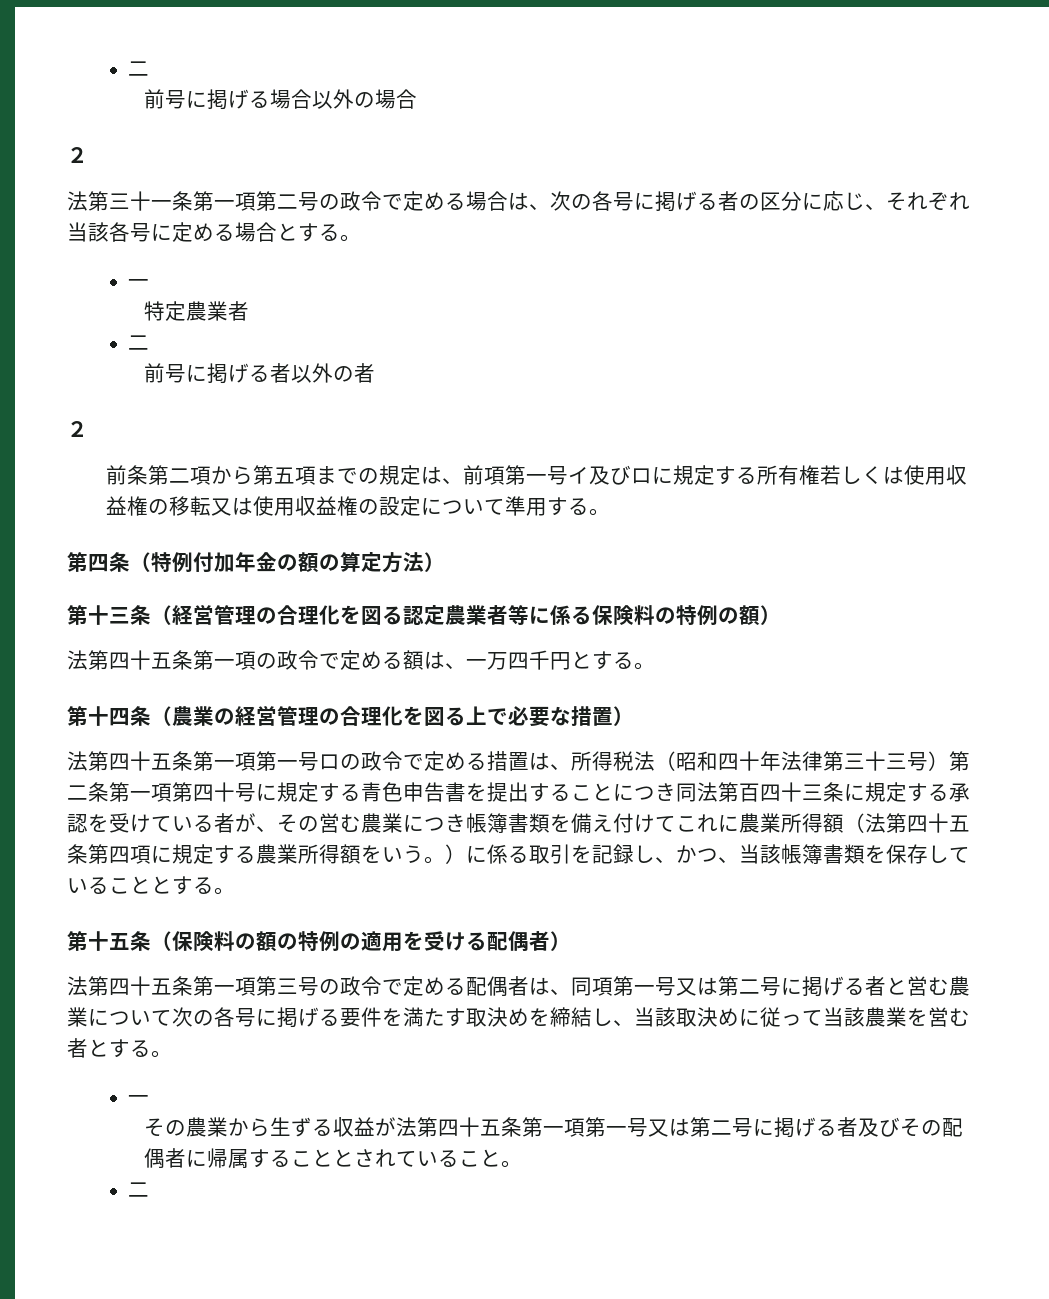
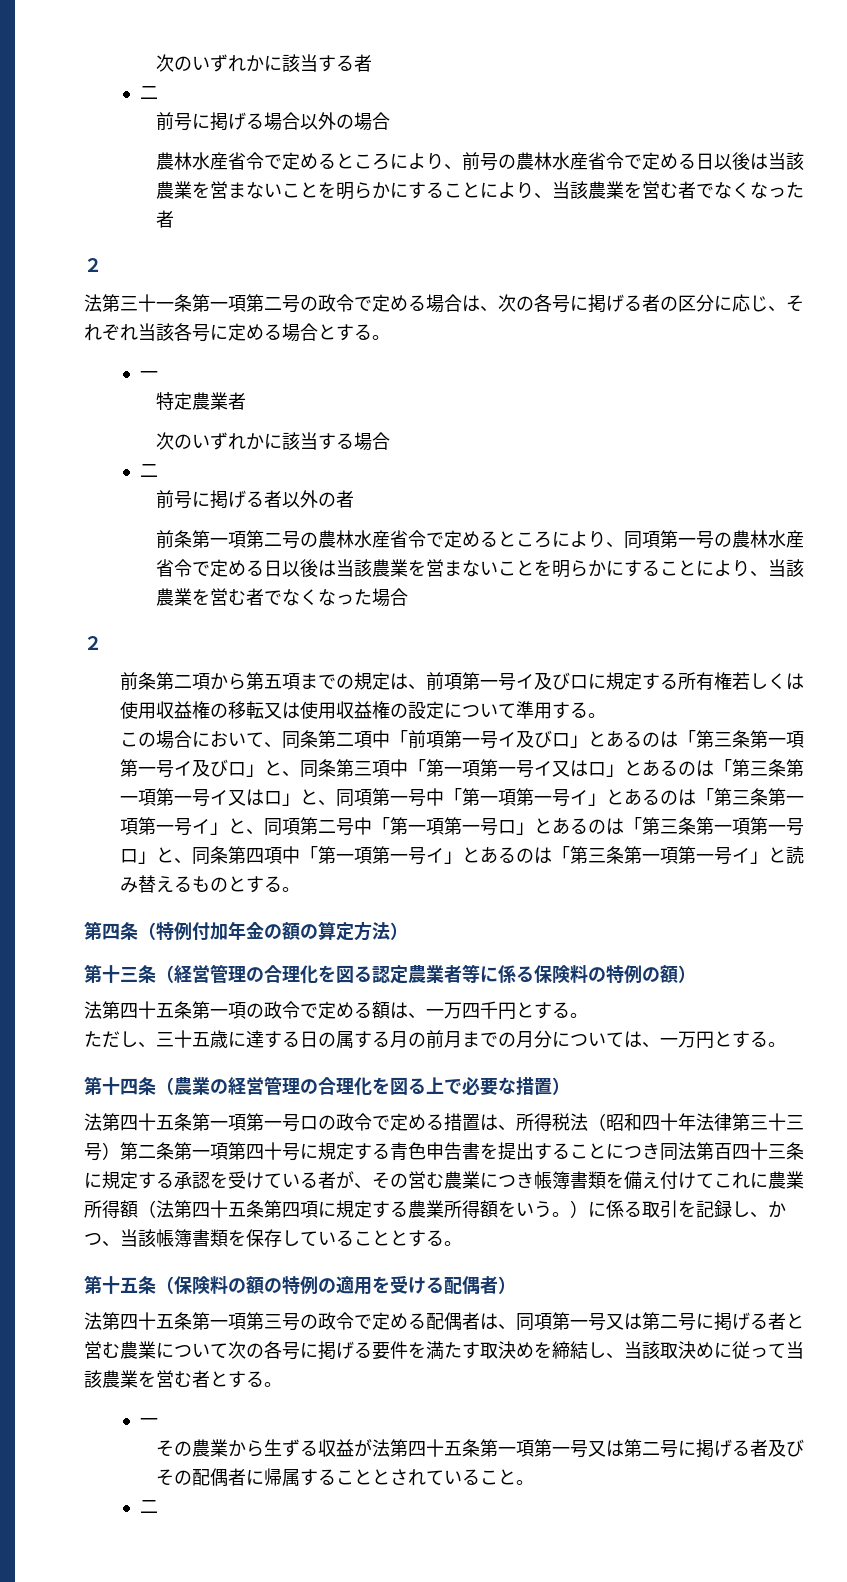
+ 次のいずれかに該当する者
+ 農林水産省令で定めるところにより、前号の農林水産省令で定める日以後は当該農業を営まないことを明らかにすることにより、当該農業を営む者でなくなった者
+ 次のいずれかに該当する場合
+ 前条第一項第二号の農林水産省令で定めるところにより、同項第一号の農林水産省令で定める日以後は当該農業を営まないことを明らかにすることにより、当該農業を営む者でなくなった場合
+ この場合において、同条第二項中「前項第一号イ及びロ」とあるのは「第三条第一項第一号イ及びロ」と、同条第三項中「第一項第一号イ又はロ」とあるのは「第三条第一項第一号イ又はロ」と、同項第一号中「第一項第一号イ」とあるのは「第三条第一項第一号イ」と、同項第二号中「第一項第一号ロ」とあるのは「第三条第一項第一号ロ」と、同条第四項中「第一項第一号イ」とあるのは「第三条第一項第一号イ」と読み替えるものとする。
+ ただし、三十五歳に達する日の属する月の前月までの月分については、一万円とする。

